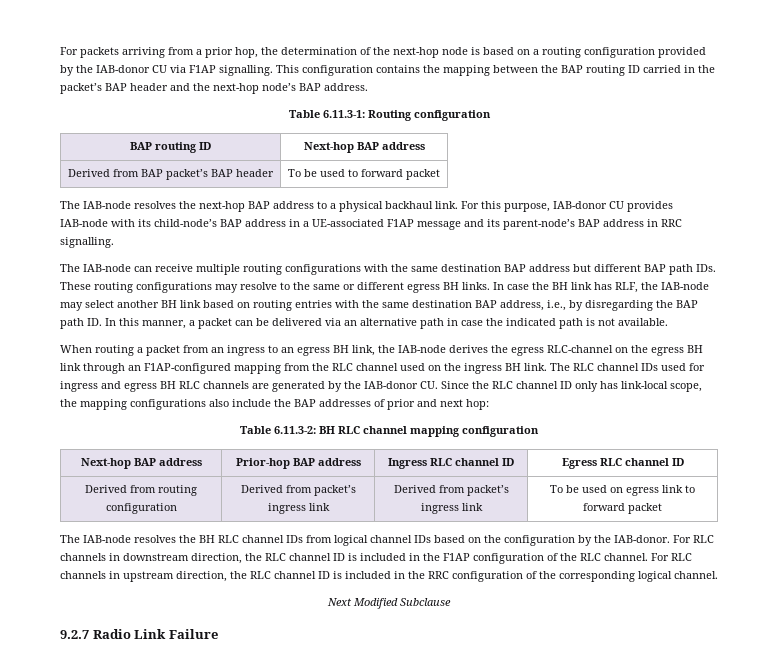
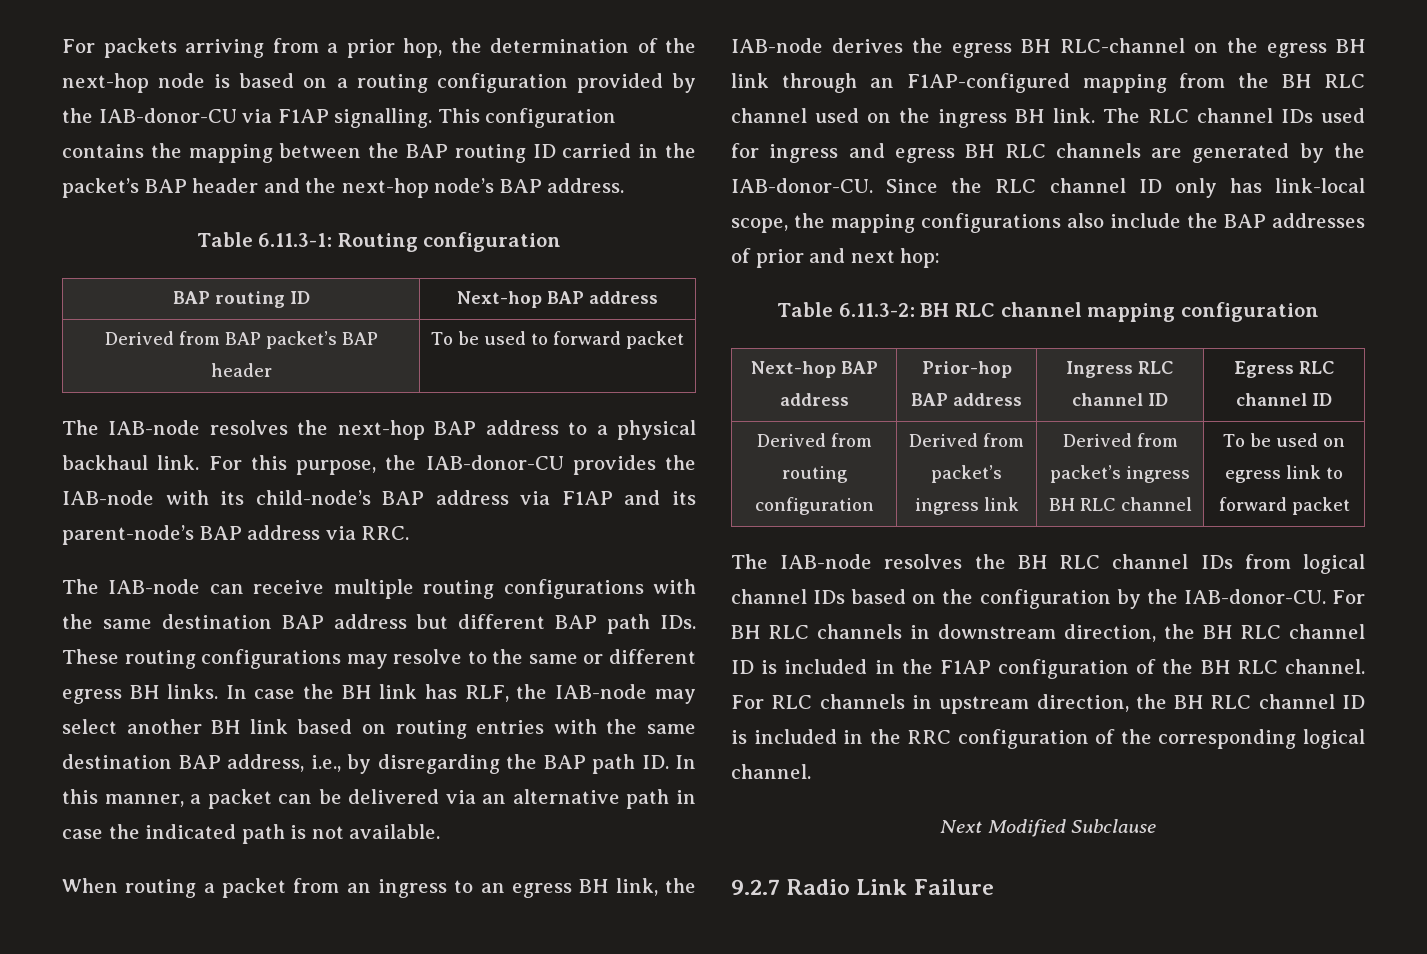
- For packets arriving from a prior hop, the determination of the next-hop node is based on a routing configuration provided by the IAB-donor CU via F1AP signalling.
+ For packets arriving from a prior hop, the determination of the next-hop node is based on a routing configuration provided by the IAB-donor-CU via F1AP signalling.
- For this purpose, IAB-donor CU provides IAB-node with its child-node’s BAP address in a UE-associated F1AP message and its parent-node’s BAP address in RRC signalling.
+ For this purpose, the IAB-donor-CU provides the IAB-node with its child-node’s BAP address via F1AP and its parent-node’s BAP address via RRC.
- When routing a packet from an ingress to an egress BH link, the IAB-node derives the egress RLC-channel on the egress BH link through an F1AP-configured mapping from the RLC channel used on the ingress BH link.
+ When routing a packet from an ingress to an egress BH link, the IAB-node derives the egress BH RLC-channel on the egress BH link through an F1AP-configured mapping from the BH RLC channel used on the ingress BH link.
- The RLC channel IDs used for ingress and egress BH RLC channels are generated by the IAB-donor CU. Since the RLC channel ID only has link-local scope, the mapping configurations also include the BAP addresses of prior and next hop:
+ The RLC channel IDs used for ingress and egress BH RLC channels are generated by the IAB-donor-CU. Since the RLC channel ID only has link-local scope, the mapping configurations also include the BAP addresses of prior and next hop:
- Derived from routing configuration | Derived from packet’s ingress link | Derived from packet’s ingress link | To be used on egress link to forward packet
+ Derived from routing configuration | Derived from packet’s ingress link | Derived from packet’s ingress BH RLC channel | To be used on egress link to forward packet
- The IAB-node resolves the BH RLC channel IDs from logical channel IDs based on the configuration by the IAB-donor. For RLC channels in downstream direction, the RLC channel ID is included in the F1AP configuration of the RLC channel.
+ The IAB-node resolves the BH RLC channel IDs from logical channel IDs based on the configuration by the IAB-donor-CU. For BH RLC channels in downstream direction, the BH RLC channel ID is included in the F1AP configuration of the BH RLC channel.
- For RLC channels in upstream direction, the RLC channel ID is included in the RRC configuration of the corresponding logical channel.
+ For RLC channels in upstream direction, the BH RLC channel ID is included in the RRC configuration of the corresponding logical channel.

